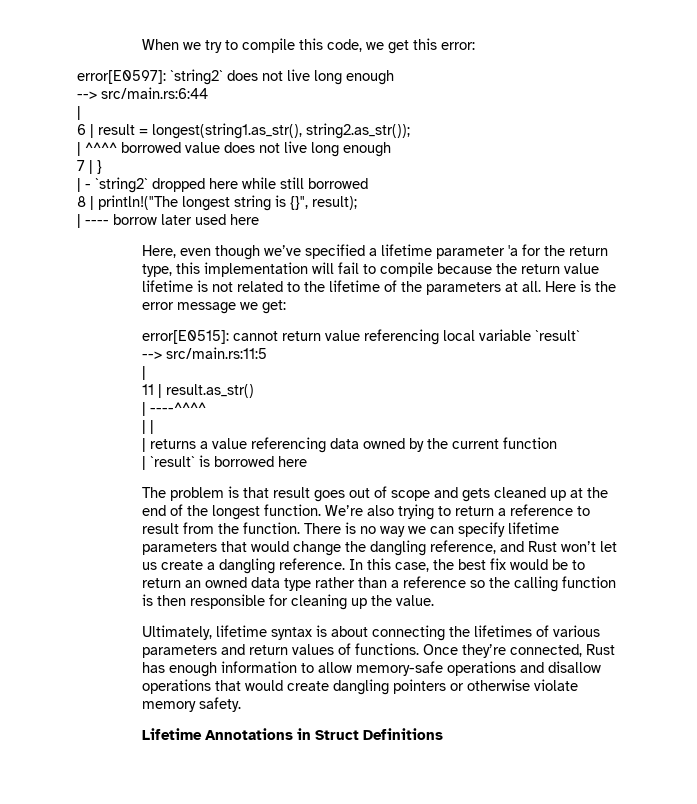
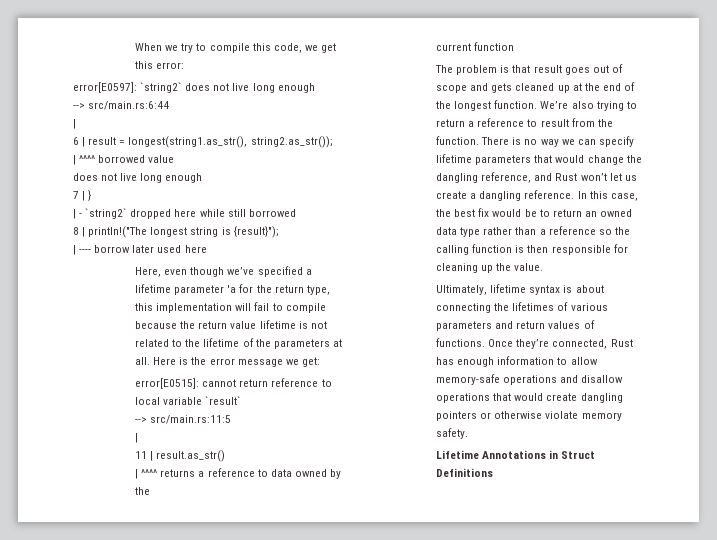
- | ^^^^ borrowed value does not live long enough
+ | ^^^^ borrowed value
+ does not live long enough
- 8 | println!("The longest string is {}", result);
+ 8 | println!("The longest string is {result}");
- error[E0515]: cannot return value referencing local variable `result`
+ error[E0515]: cannot return reference to local variable `result`
- | ----^^^^
- | |
- | returns a value referencing data owned by the current function
+ | ^^^^ returns a reference to data owned by the
+ current function
- | `result` is borrowed here

